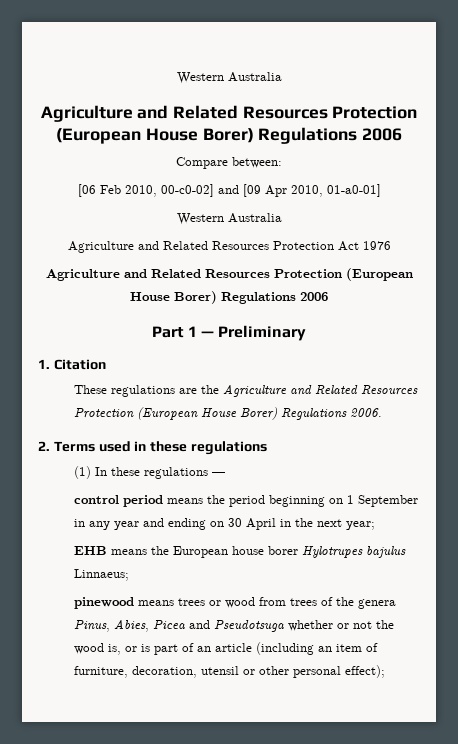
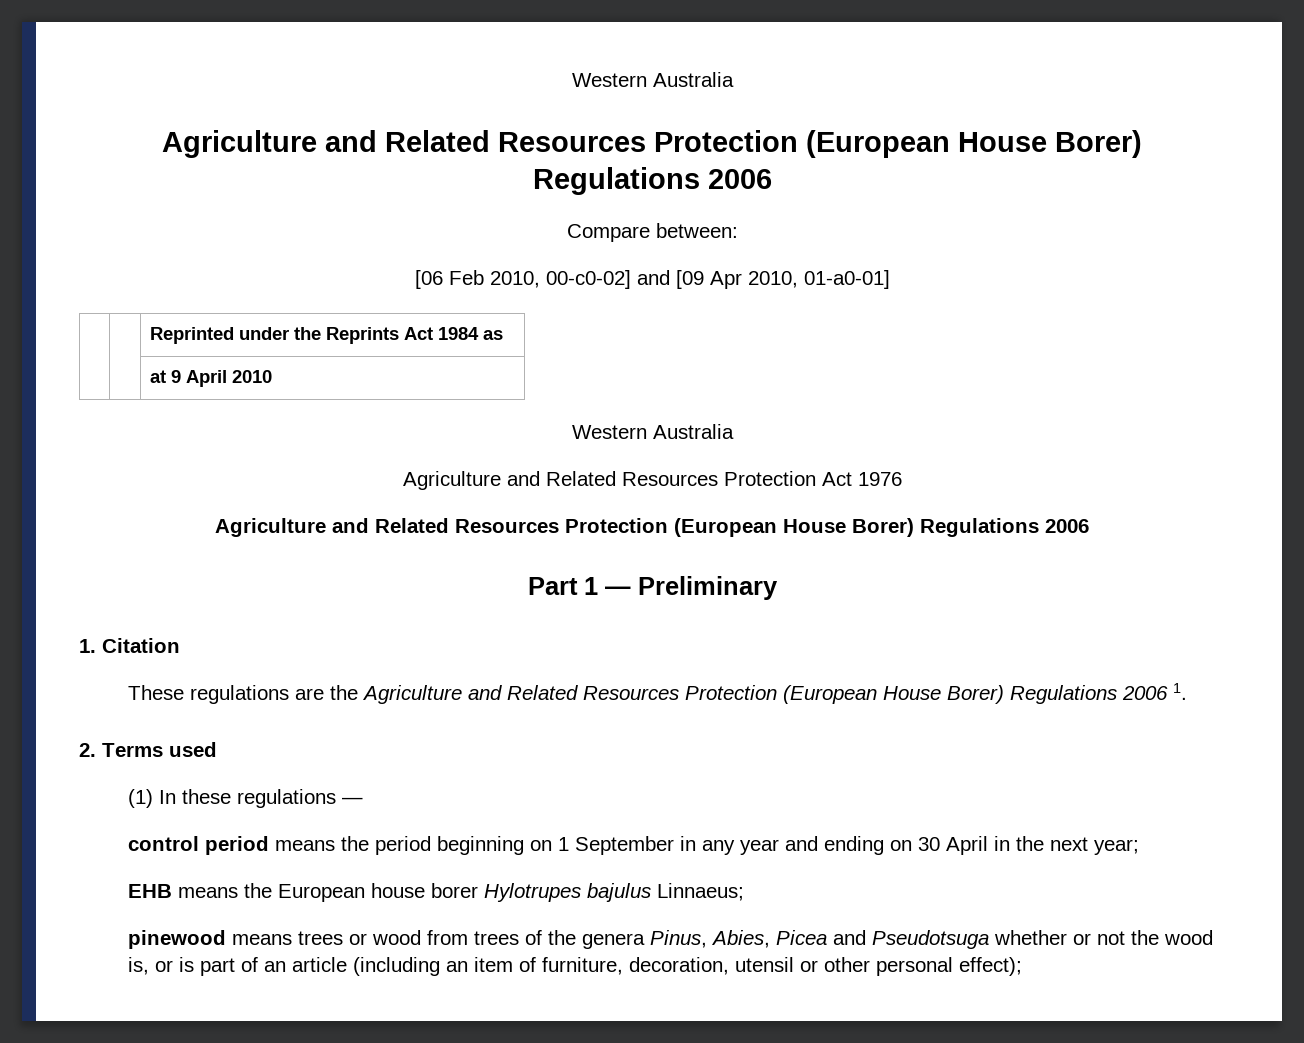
+ | | Reprinted under the Reprints Act 1984 as
+ | | at 9 April 2010
- These regulations are the Agriculture and Related Resources Protection (European House Borer) Regulations 2006.
+ These regulations are the Agriculture and Related Resources Protection (European House Borer) Regulations 2006 1.
- 2. Terms used in these regulations
+ 2. Terms used

